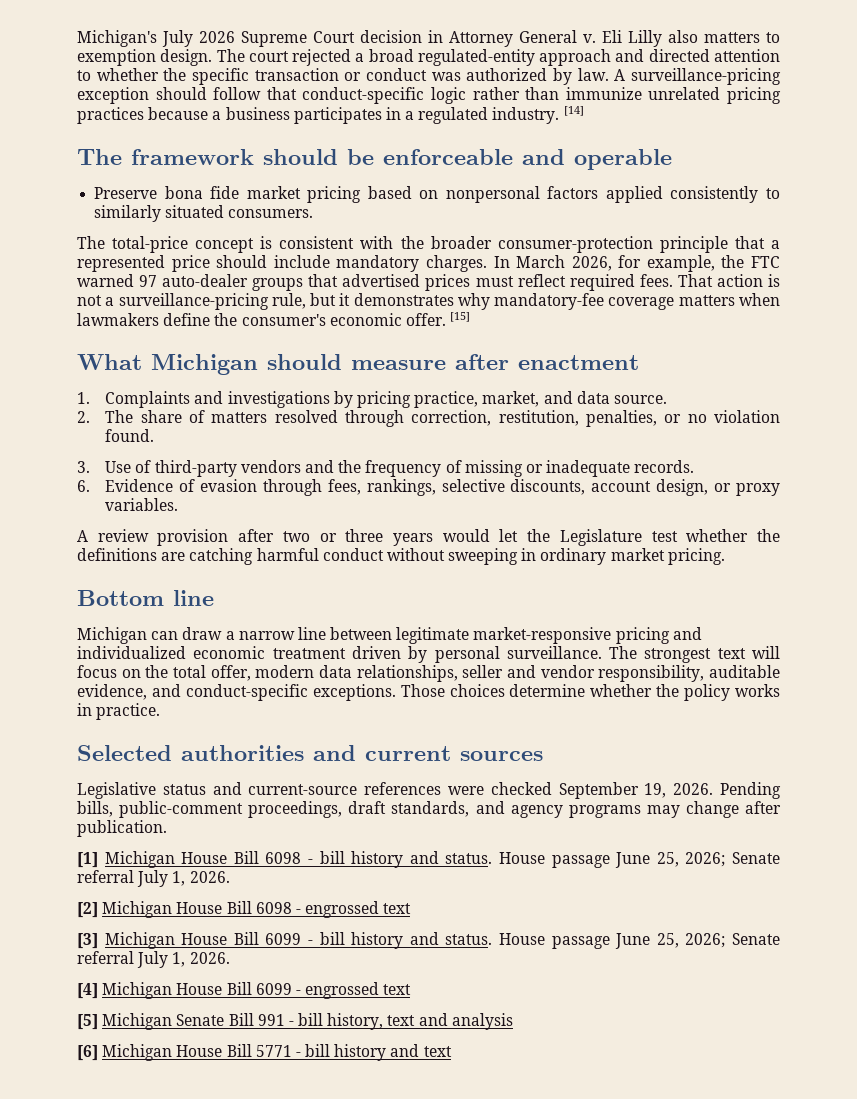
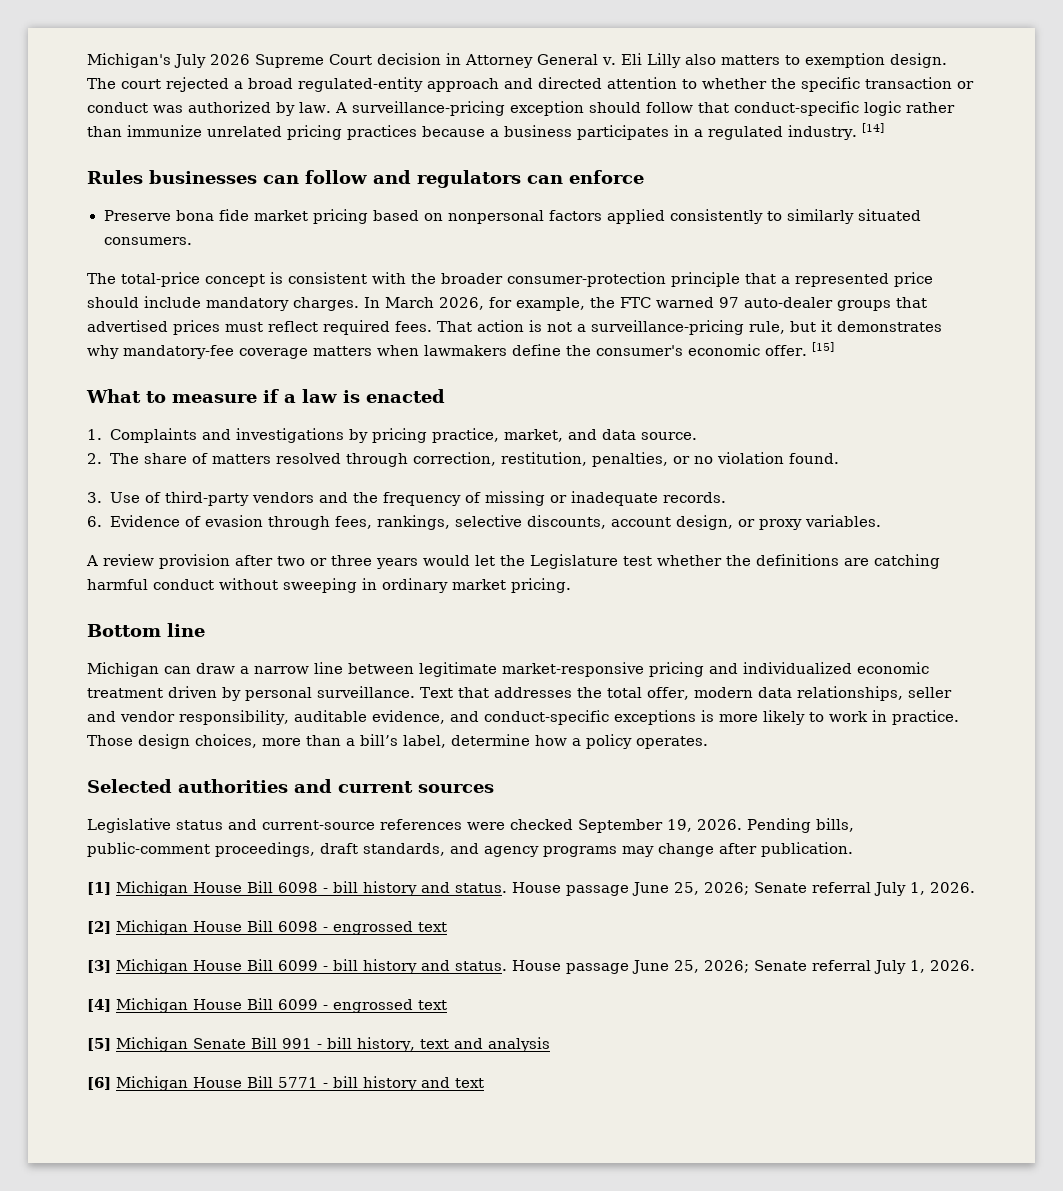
- The framework should be enforceable and operable
+ Rules businesses can follow and regulators can enforce
- What Michigan should measure after enactment
+ What to measure if a law is enacted
- The strongest text will focus on the total offer, modern data relationships, seller and vendor responsibility, auditable evidence, and conduct-specific exceptions. Those choices determine whether the policy works in practice.
+ Text that addresses the total offer, modern data relationships, seller and vendor responsibility, auditable evidence, and conduct-specific exceptions is more likely to work in practice. Those design choices, more than a bill’s label, determine how a policy operates.

